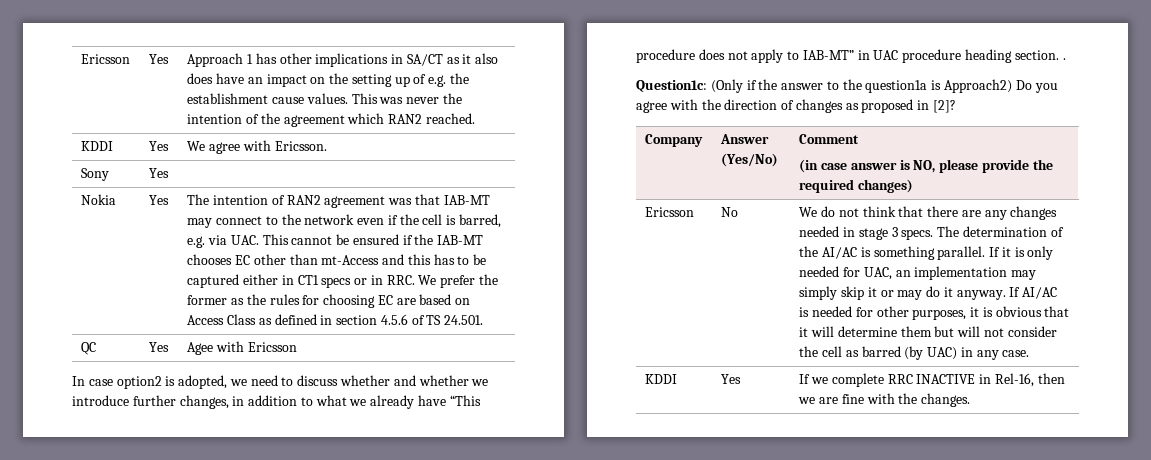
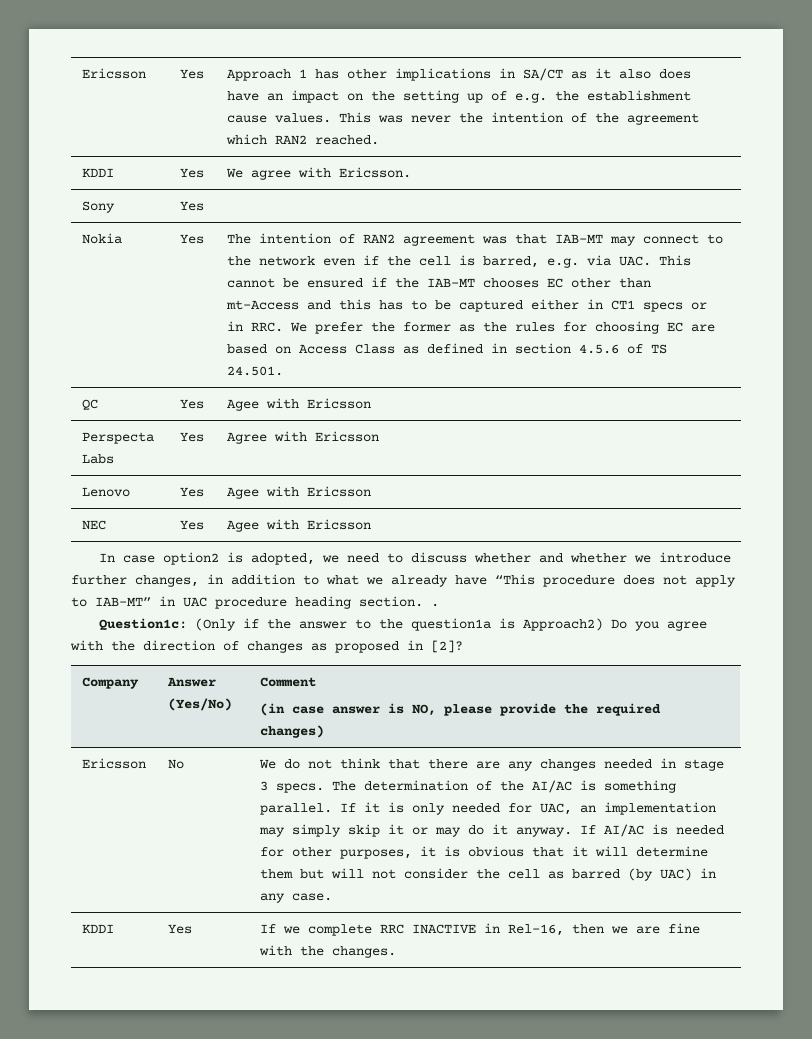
+ Perspecta Labs | Yes | Agree with Ericsson
+ Lenovo | Yes | Agee with Ericsson
+ NEC | Yes | Agee with Ericsson

